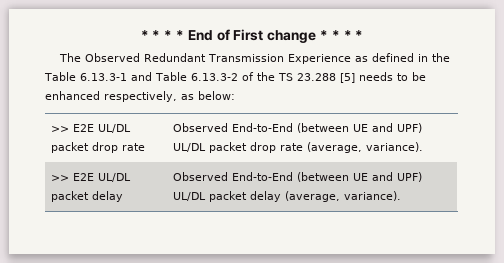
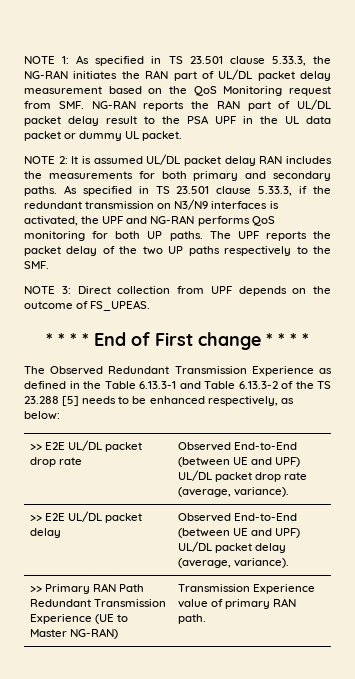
+ NOTE 1: As specified in TS 23.501 clause 5.33.3, the NG-RAN initiates the RAN part of UL/DL packet delay measurement based on the QoS Monitoring request from SMF. NG-RAN reports the RAN part of UL/DL packet delay result to the PSA UPF in the UL data packet or dummy UL packet.
+ NOTE 2: It is assumed UL/DL packet delay RAN includes the measurements for both primary and secondary paths. As specified in TS 23.501 clause 5.33.3, if the redundant transmission on N3/N9 interfaces is activated, the UPF and NG-RAN performs QoS monitoring for both UP paths. The UPF reports the packet delay of the two UP paths respectively to the SMF.
+ NOTE 3: Direct collection from UPF depends on the outcome of FS_UPEAS.
+ >> Primary RAN Path Redundant Transmission Experience (UE to Master NG-RAN) | Transmission Experience value of primary RAN path.

